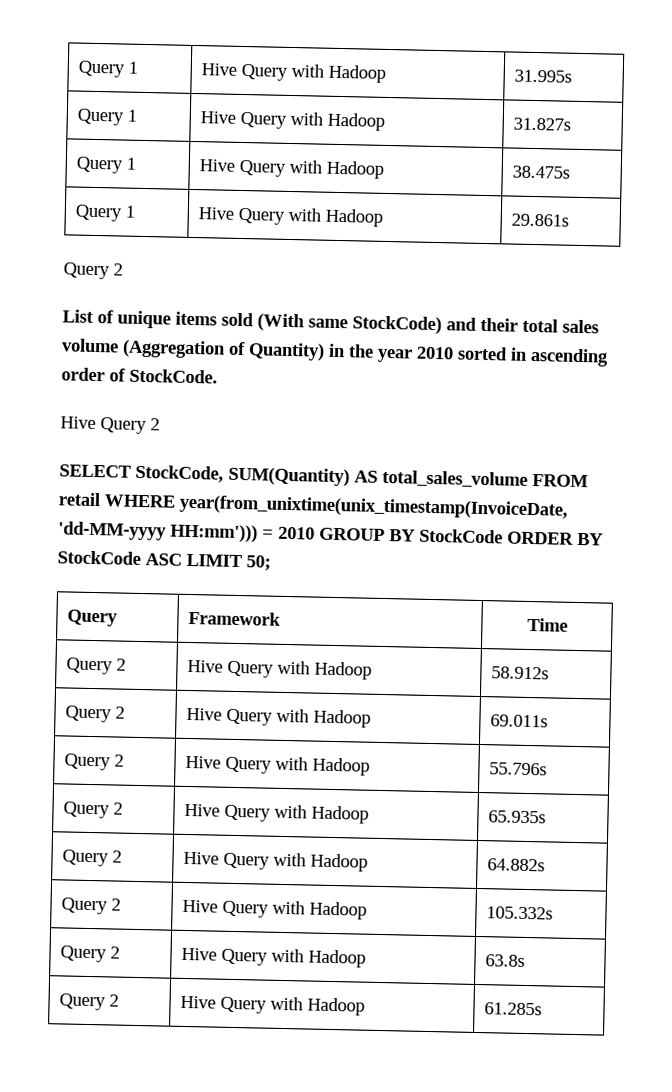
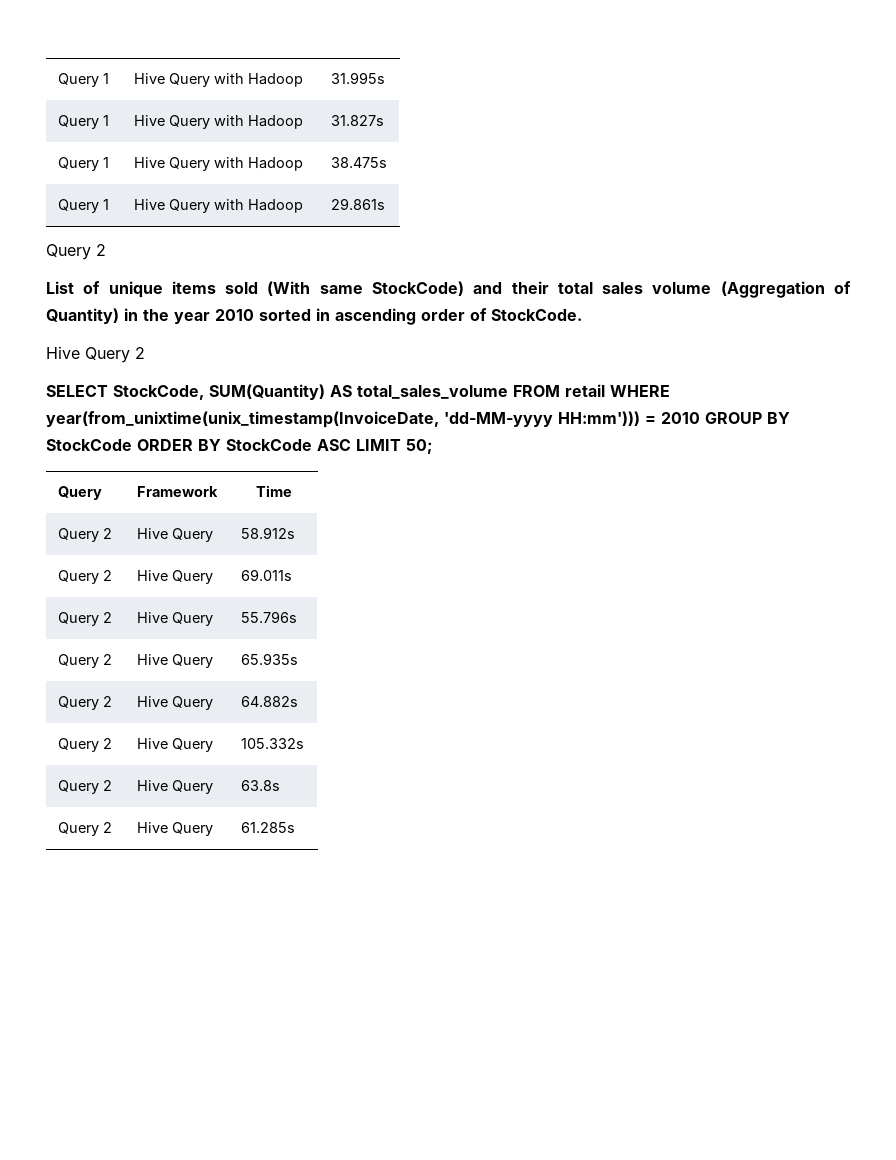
- Query 2 | Hive Query with Hadoop | 58.912s
+ Query 2 | Hive Query | 58.912s
- Query 2 | Hive Query with Hadoop | 69.011s
+ Query 2 | Hive Query | 69.011s
- Query 2 | Hive Query with Hadoop | 55.796s
+ Query 2 | Hive Query | 55.796s
- Query 2 | Hive Query with Hadoop | 65.935s
+ Query 2 | Hive Query | 65.935s
- Query 2 | Hive Query with Hadoop | 64.882s
+ Query 2 | Hive Query | 64.882s
- Query 2 | Hive Query with Hadoop | 105.332s
+ Query 2 | Hive Query | 105.332s
- Query 2 | Hive Query with Hadoop | 63.8s
+ Query 2 | Hive Query | 63.8s
- Query 2 | Hive Query with Hadoop | 61.285s
+ Query 2 | Hive Query | 61.285s

